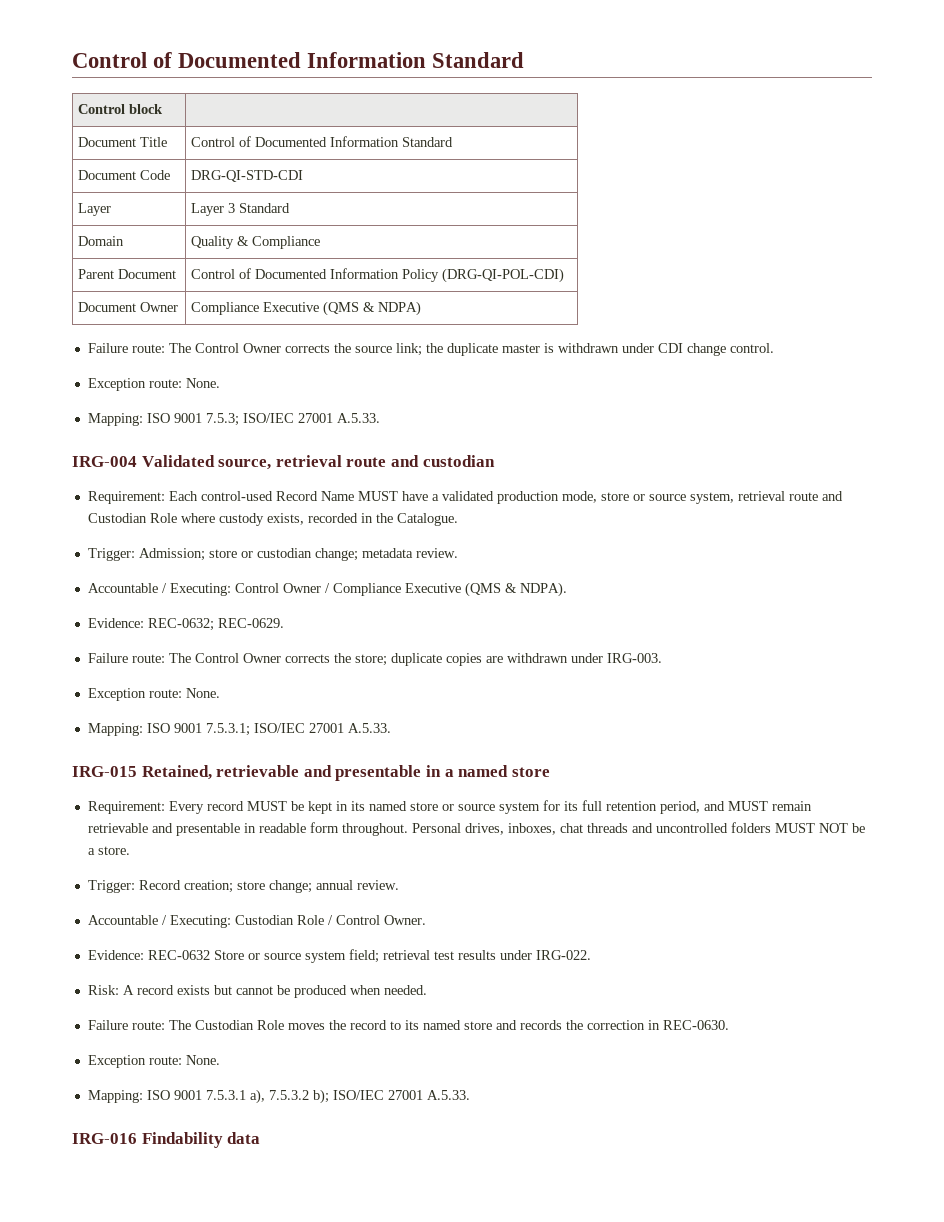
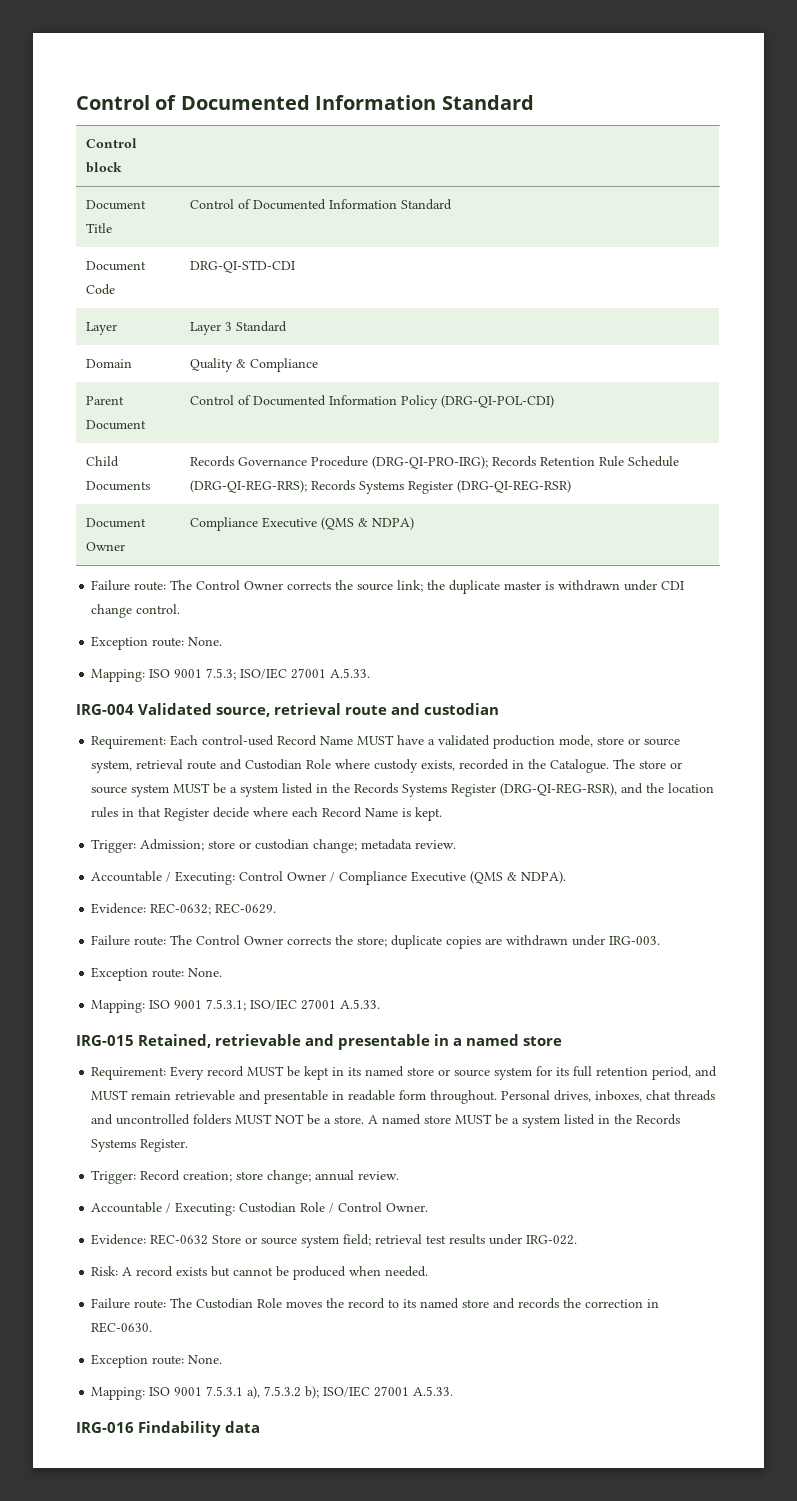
+ Child Documents | Records Governance Procedure (DRG-QI-PRO-IRG); Records Retention Rule Schedule (DRG-QI-REG-RRS); Records Systems Register (DRG-QI-REG-RSR)
+ The store or source system MUST be a system listed in the Records Systems Register (DRG-QI-REG-RSR), and the location rules in that Register decide where each Record Name is kept.
+ A named store MUST be a system listed in the Records Systems Register.

